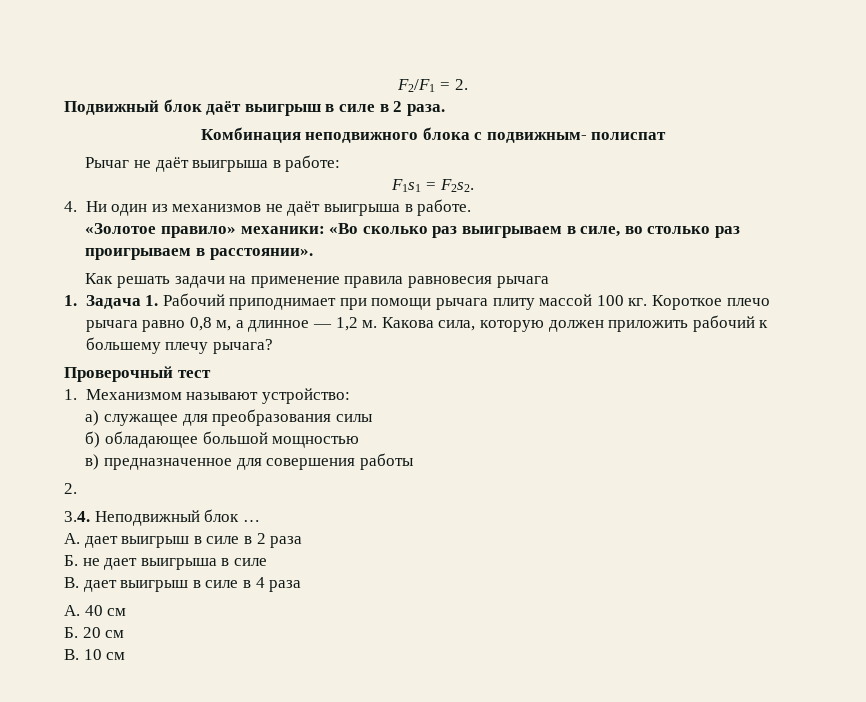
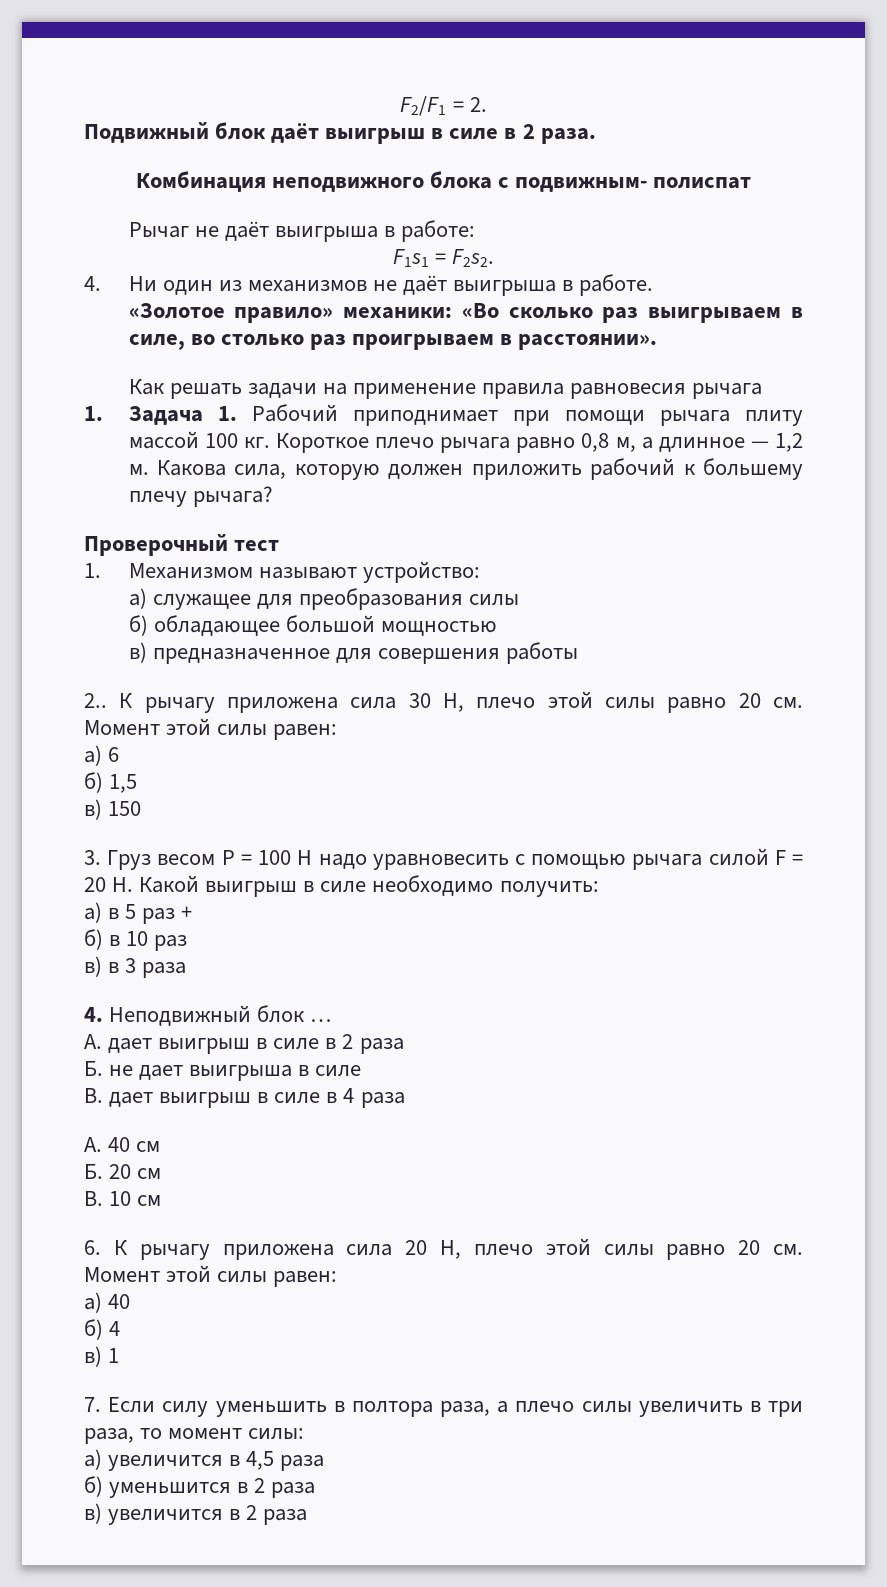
  в) предназначенное для совершения работы
- 2.
- 3.4. Неподвижный блок …
+ 2.. К рычагу приложена сила 30 Н, плечо этой силы равно 20 см. Момент этой силы равен:
+ а) 6
+ б) 1,5
+ в) 150
+ 3. Груз весом Р = 100 Н надо уравновесить с помощью рычага силой F = 20 Н. Какой выигрыш в силе необходимо получить:
+ а) в 5 раз +
+ б) в 10 раз
+ в) в 3 раза
+ 4. Неподвижный блок …
+ 6. К рычагу приложена сила 20 Н, плечо этой силы равно 20 см. Момент этой силы равен:
+ а) 40
+ б) 4
+ в) 1
+ 7. Если силу уменьшить в полтора раза, а плечо силы увеличить в три раза, то момент силы:
+ а) увеличится в 4,5 раза
+ б) уменьшится в 2 раза
+ в) увеличится в 2 раза

